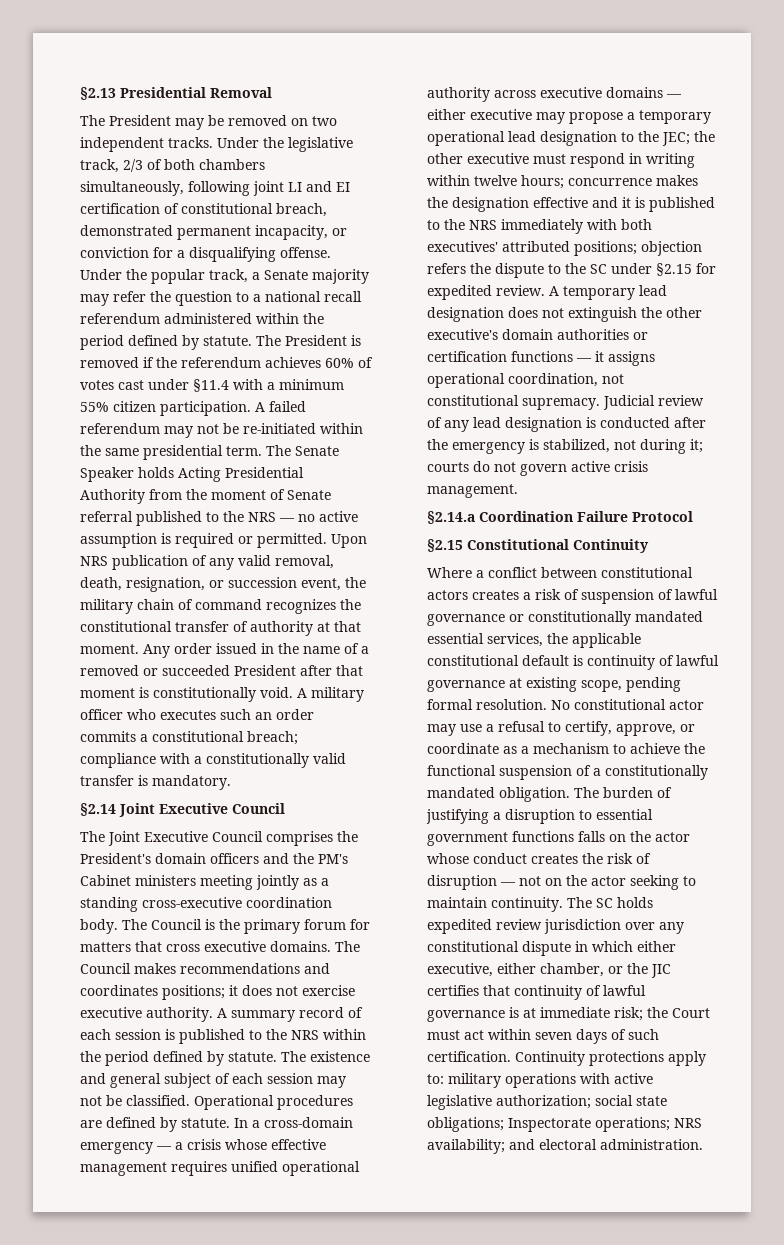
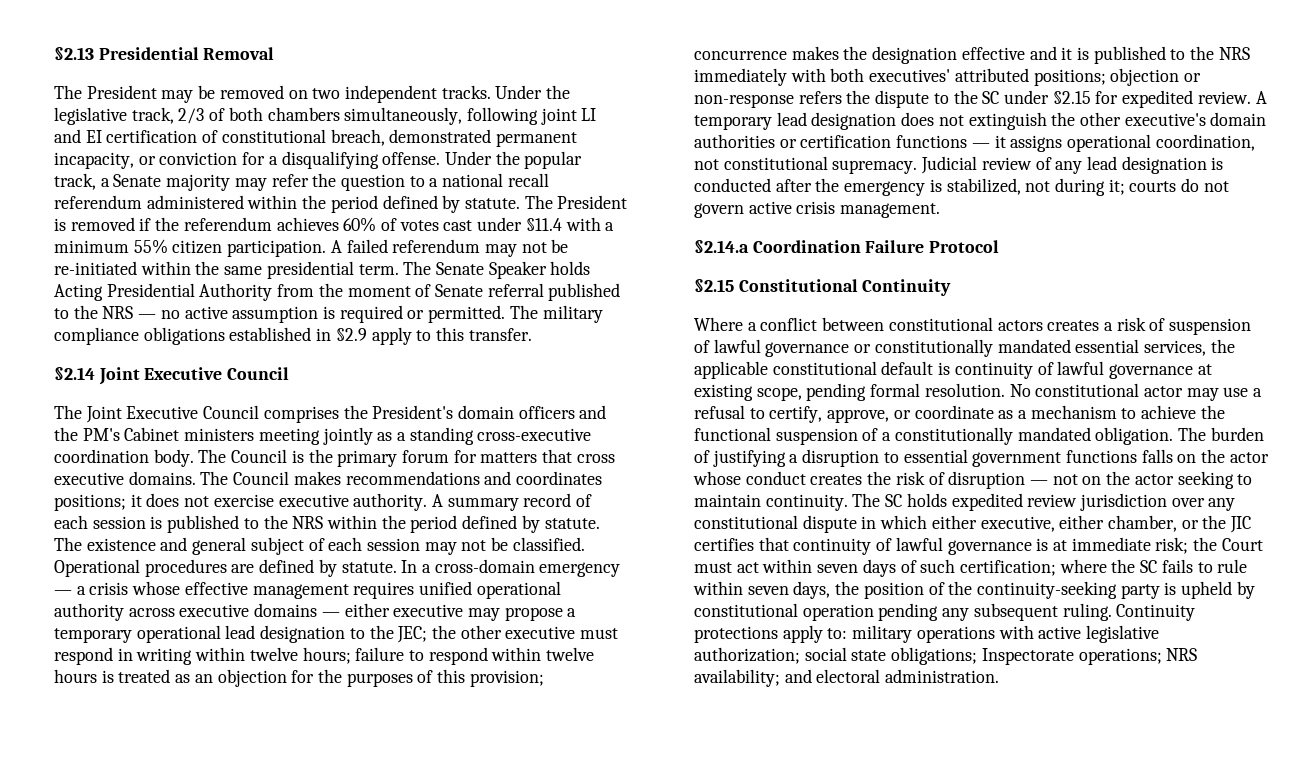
- Upon NRS publication of any valid removal, death, resignation, or succession event, the military chain of command recognizes the constitutional transfer of authority at that moment. Any order issued in the name of a removed or succeeded President after that moment is constitutionally void. A military officer who executes such an order commits a constitutional breach; compliance with a constitutionally valid transfer is mandatory.
+ The military compliance obligations established in §2.9 apply to this transfer.
+ failure to respond within twelve hours is treated as an objection for the purposes of this provision;
- objection refers the dispute to the SC under §2.15 for expedited review.
+ objection or non-response refers the dispute to the SC under §2.15 for expedited review.
- The SC holds expedited review jurisdiction over any constitutional dispute in which either executive, either chamber, or the JIC certifies that continuity of lawful governance is at immediate risk; the Court must act within seven days of such certification.
+ The SC holds expedited review jurisdiction over any constitutional dispute in which either executive, either chamber, or the JIC certifies that continuity of lawful governance is at immediate risk; the Court must act within seven days of such certification; where the SC fails to rule within seven days, the position of the continuity-seeking party is upheld by constitutional operation pending any subsequent ruling.

